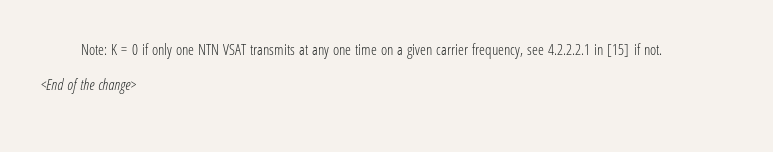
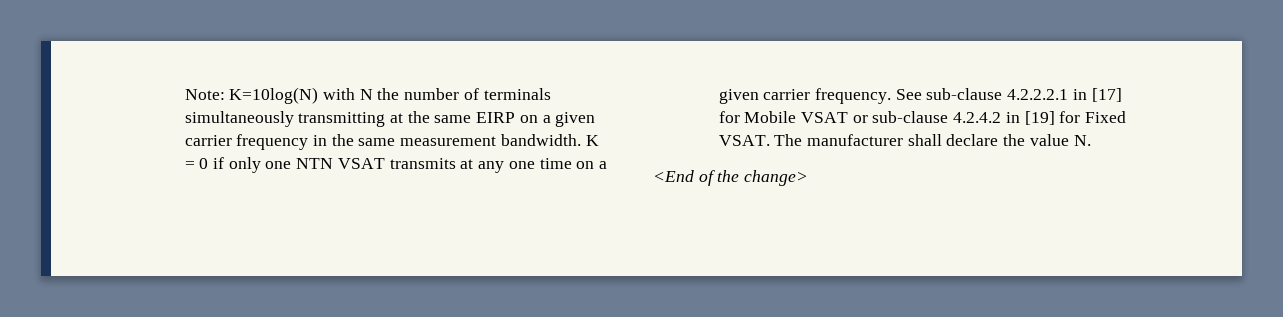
- Note: K = 0 if only one NTN VSAT transmits at any one time on a given carrier frequency, see 4.2.2.2.1 in [15] if not.
+ Note: K=10log(N) with N the number of terminals simultaneously transmitting at the same EIRP on a given carrier frequency in the same measurement bandwidth. K = 0 if only one NTN VSAT transmits at any one time on a given carrier frequency. See sub-clause 4.2.2.2.1 in [17] for Mobile VSAT or sub-clause 4.2.4.2 in [19] for Fixed VSAT. The manufacturer shall declare the value N.

